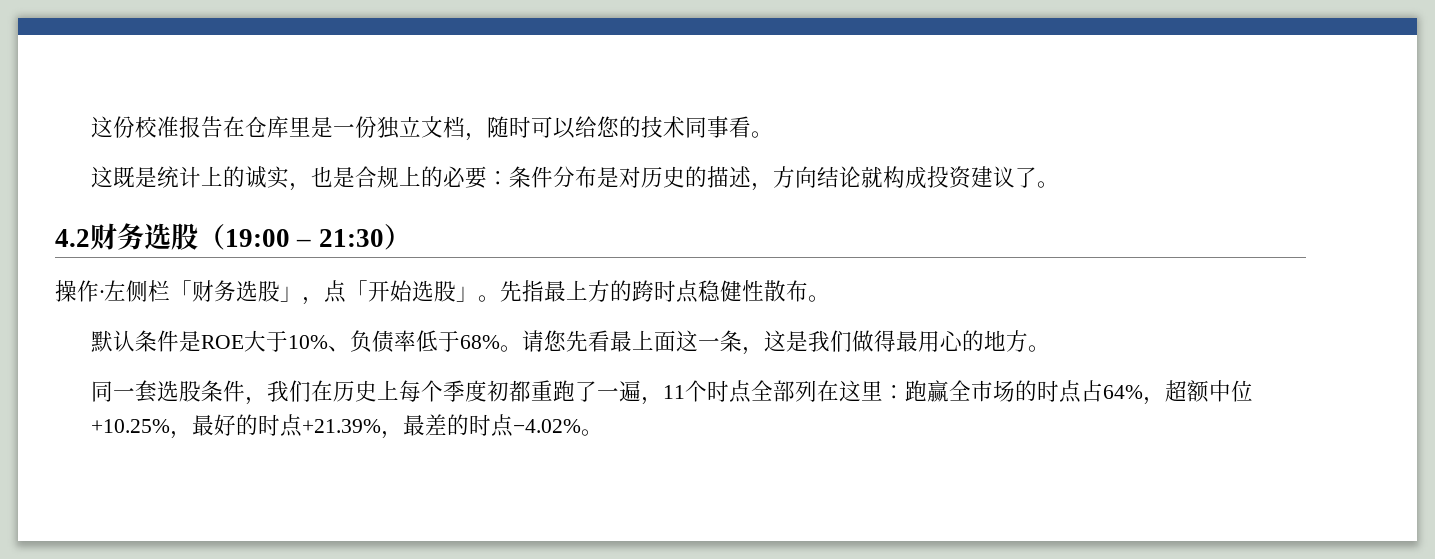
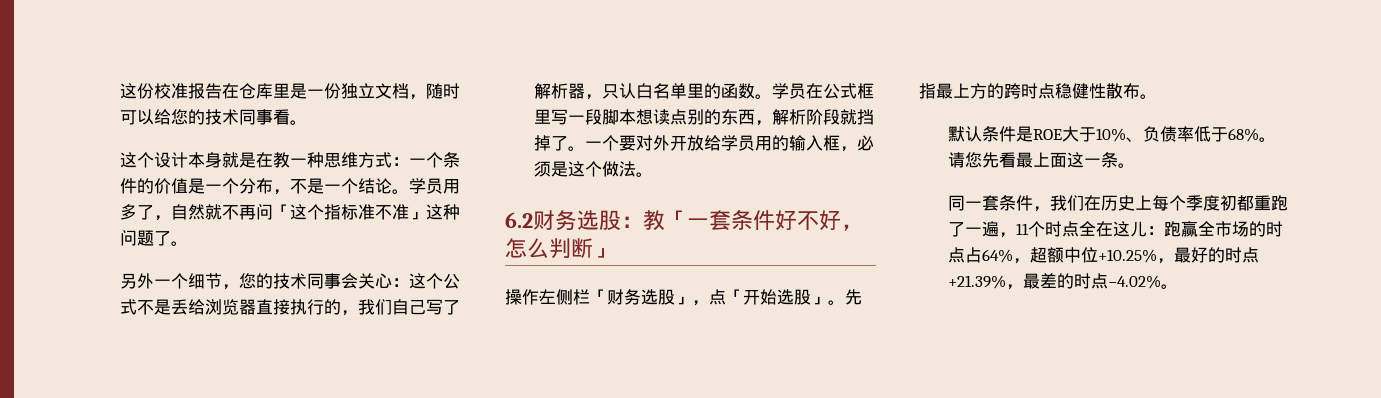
- 这既是统计上的诚实，也是合规上的必要：条件分布是对历史的描述，方向结论就构成投资建议了。
- 4.2财务选股（19:00 – 21:30）
+ 这个设计本身就是在教一种思维方式：一个条件的价值是一个分布，不是一个结论。学员用多了，自然就不再问「这个指标准不准」这种问题了。
+ 另外一个细节，您的技术同事会关心：这个公式不是丢给浏览器直接执行的，我们自己写了解析器，只认白名单里的函数。学员在公式框里写一段脚本想读点别的东西，解析阶段就挡掉了。一个要对外开放给学员用的输入框，必须是这个做法。
+ 6.2财务选股：教「一套条件好不好，怎么判断」
- 请您先看最上面这一条，这是我们做得最用心的地方。
+ 请您先看最上面这一条。
- 同一套选股条件，我们在历史上每个季度初都重跑了一遍，11个时点全部列在这里：跑赢全市场的时点占64%，超额中位+10.25%，最好的时点+21.39%，最差的时点−4.02%。
+ 同一套条件，我们在历史上每个季度初都重跑了一遍，11个时点全在这儿：跑赢全市场的时点占64%，超额中位+10.25%，最好的时点+21.39%，最差的时点−4.02%。

